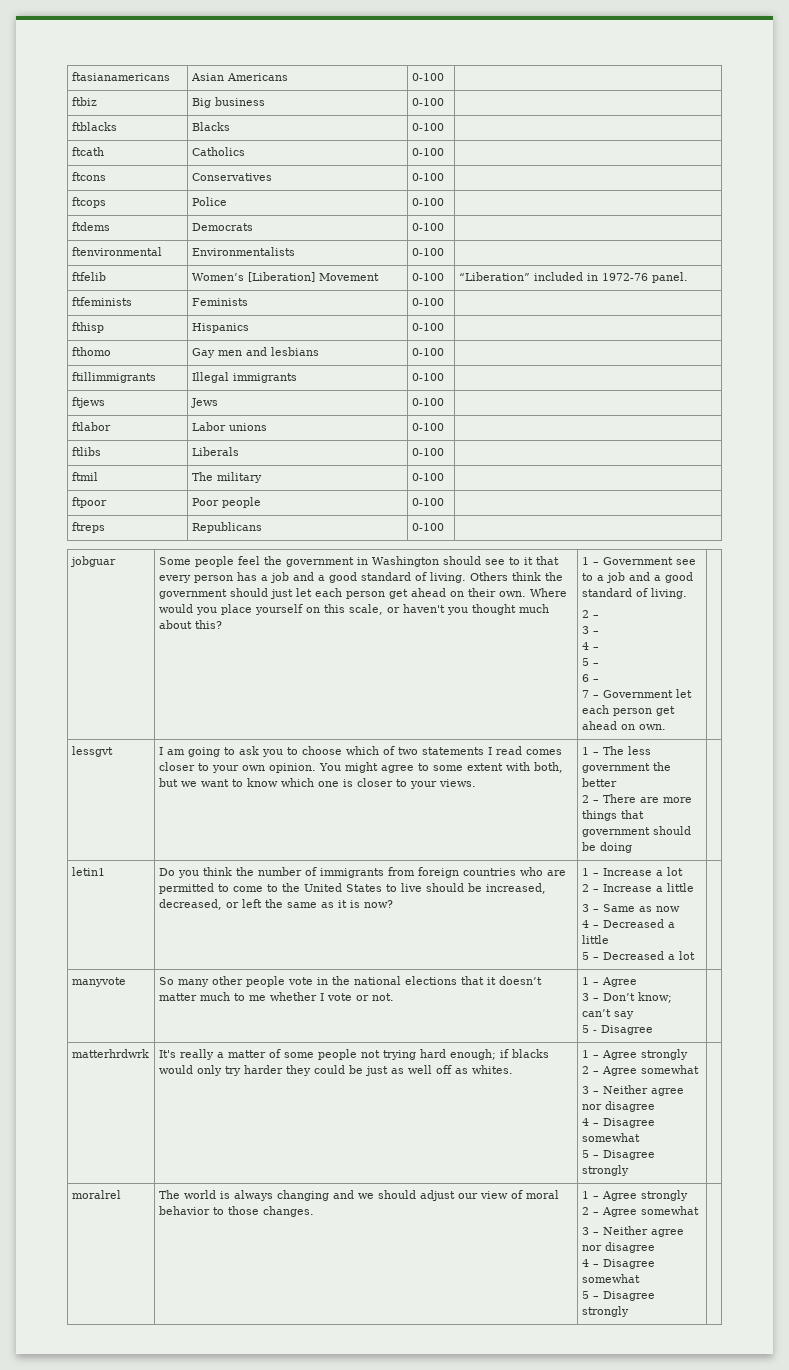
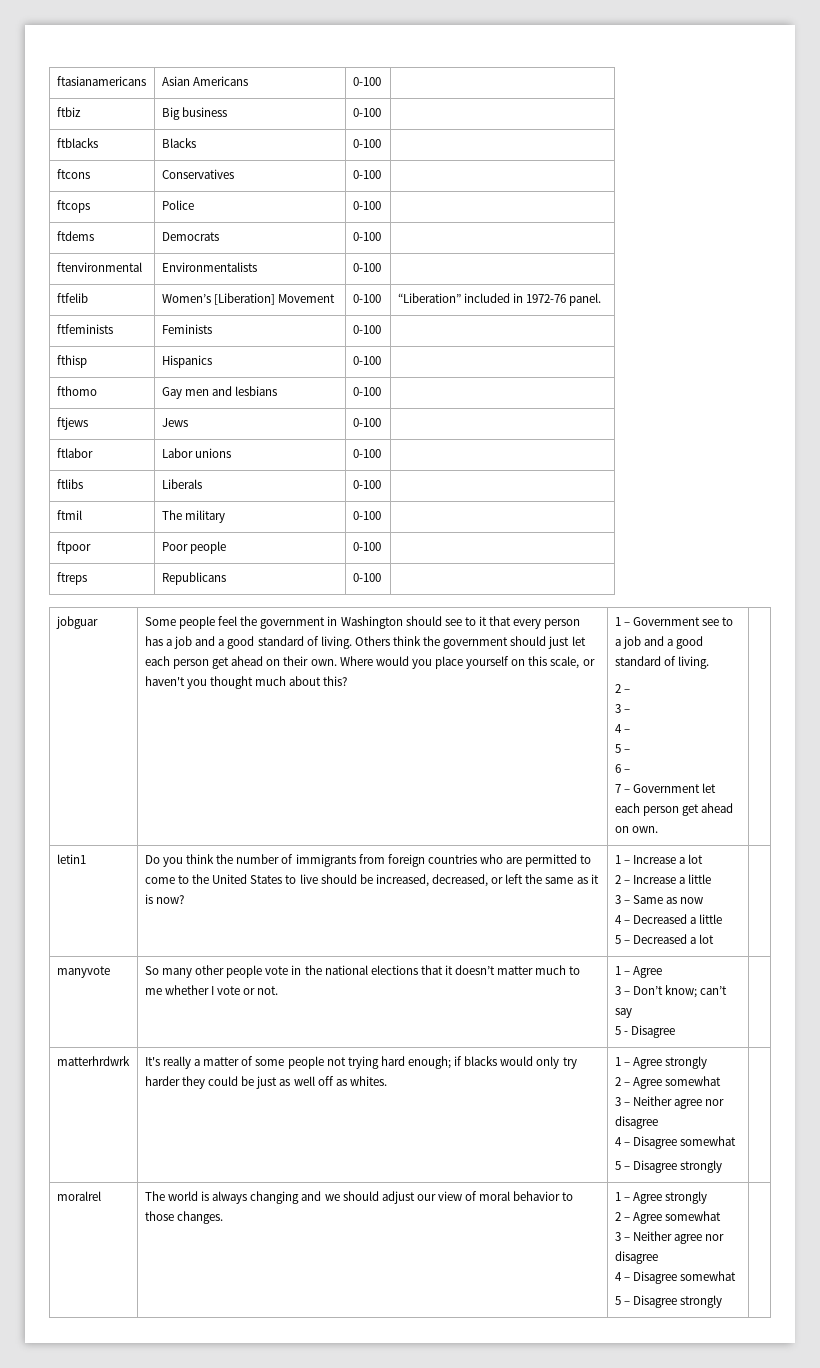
- ftcath | Catholics | 0-100 |
- ftillimmigrants | Illegal immigrants | 0-100 |
- lessgvt | I am going to ask you to choose which of two statements I read comes closer to your own opinion. You might agree to some extent with both, but we want to know which one is closer to your views. | 1 – The less government the better
- 2 – There are more things that government should be doing

